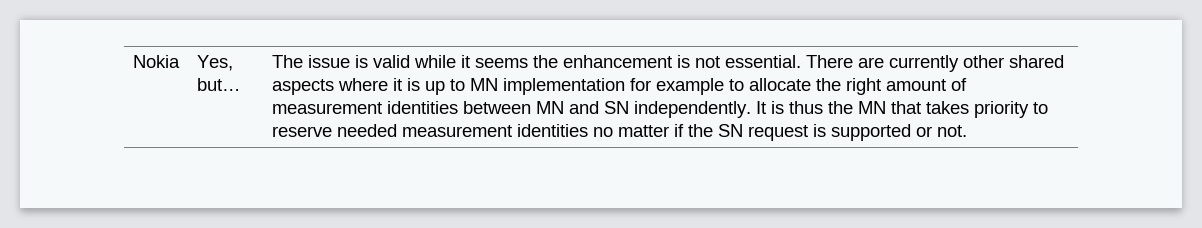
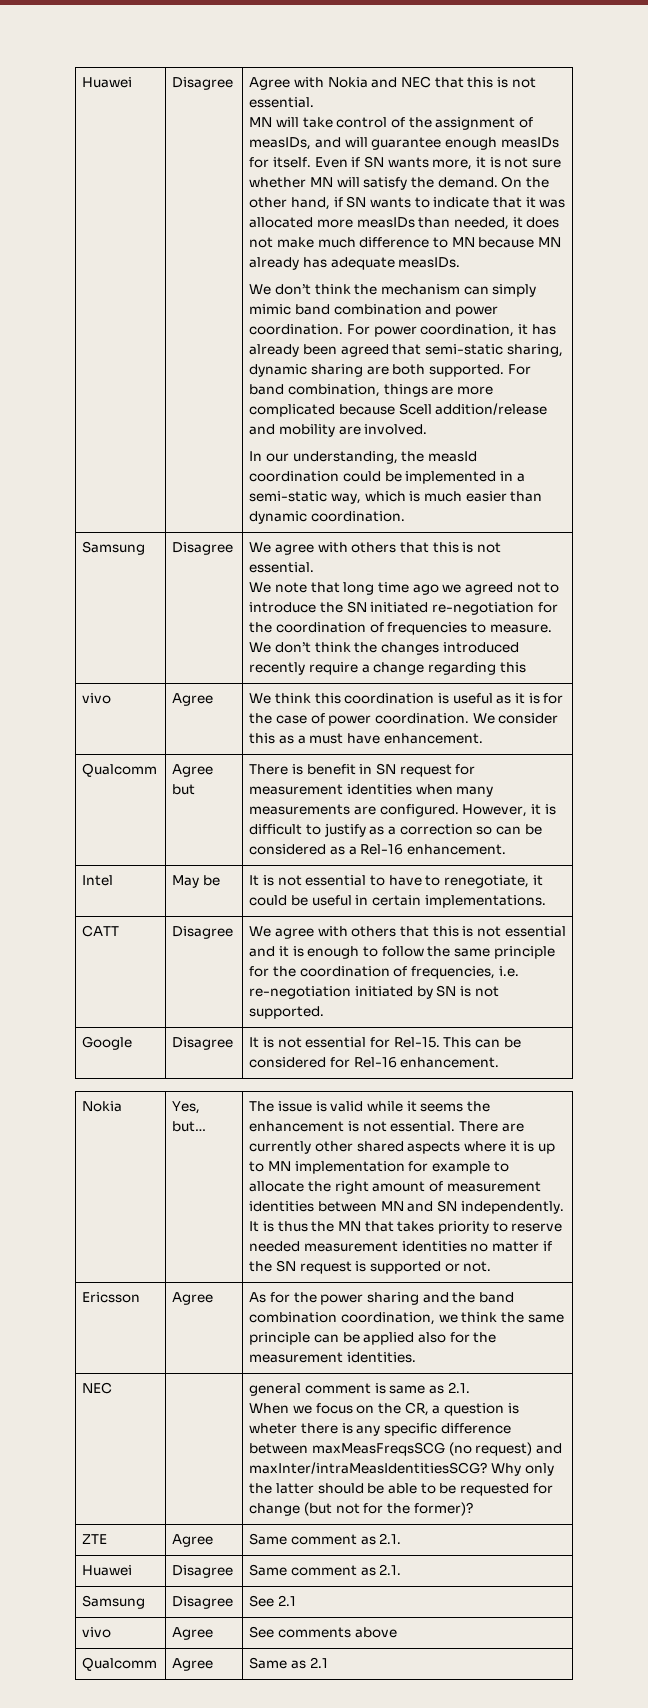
+ Huawei | Disagree | Agree with Nokia and NEC that this is not essential.
+ MN will take control of the assignment of measIDs, and will guarantee enough measIDs for itself. Even if SN wants more, it is not sure whether MN will satisfy the demand. On the other hand, if SN wants to indicate that it was allocated more measIDs than needed, it does not make much difference to MN because MN already has adequate measIDs.
+ We don’t think the mechanism can simply mimic band combination and power coordination. For power coordination, it has already been agreed that semi-static sharing, dynamic sharing are both supported. For band combination, things are more complicated because Scell addition/release and mobility are involved.
+ In our understanding, the measId coordination could be implemented in a semi-static way, which is much easier than dynamic coordination.
+ Samsung | Disagree | We agree with others that this is not essential.
+ We note that long time ago we agreed not to introduce the SN initiated re-negotiation for the coordination of frequencies to measure. We don’t think the changes introduced recently require a change regarding this
+ vivo | Agree | We think this coordination is useful as it is for the case of power coordination. We consider this as a must have enhancement.
+ Qualcomm | Agree but | There is benefit in SN request for measurement identities when many measurements are configured. However, it is difficult to justify as a correction so can be considered as a Rel-16 enhancement.
+ Intel | May be | It is not essential to have to renegotiate, it could be useful in certain implementations.
+ CATT | Disagree | We agree with others that this is not essential and it is enough to follow the same principle for the coordination of frequencies, i.e. re-negotiation initiated by SN is not supported.
+ Google | Disagree | It is not essential for Rel-15. This can be considered for Rel-16 enhancement.
+ Ericsson | Agree | As for the power sharing and the band combination coordination, we think the same principle can be applied also for the measurement identities.
+ NEC | | general comment is same as 2.1.
+ When we focus on the CR, a question is wheter there is any specific difference between maxMeasFreqsSCG (no request) and maxInter/intraMeasIdentitiesSCG? Why only the latter should be able to be requested for change (but not for the former)?
+ ZTE | Agree | Same comment as 2.1.
+ Huawei | Disagree | Same comment as 2.1.
+ Samsung | Disagree | See 2.1
+ vivo | Agree | See comments above
+ Qualcomm | Agree | Same as 2.1

